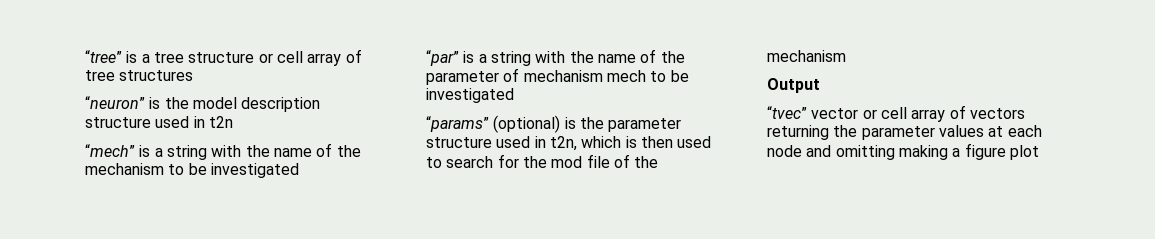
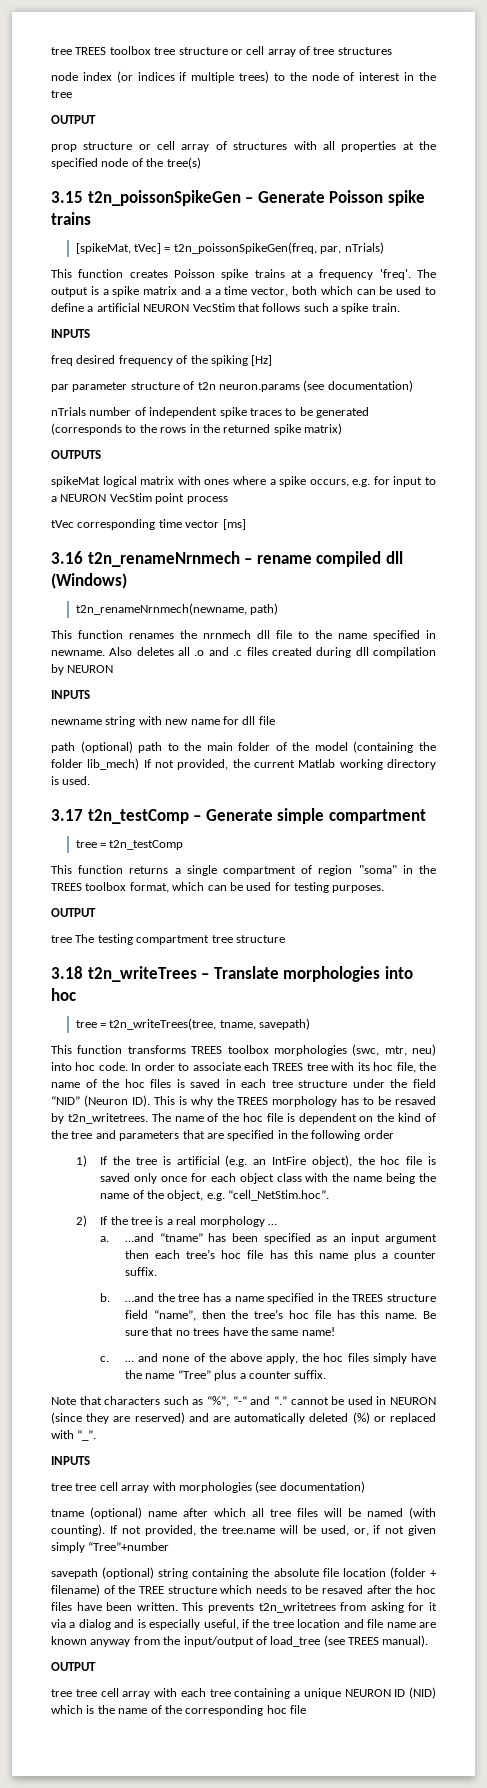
- “tree” is a tree structure or cell array of tree structures
+ tree TREES toolbox tree structure or cell array of tree structures
- “neuron” is the model description structure used in t2n
- “mech” is a string with the name of the mechanism to be investigated
- “par” is a string with the name of the parameter of mechanism mech to be investigated
- “params” (optional) is the parameter structure used in t2n, which is then used to search for the mod file of the mechanism
- Output
- “tvec” vector or cell array of vectors returning the parameter values at each node and omitting making a figure plot
+ node index (or indices if multiple trees) to the node of interest in the tree
+ OUTPUT
+ prop structure or cell array of structures with all properties at the specified node of the tree(s)
+ 3.15 t2n_poissonSpikeGen – Generate Poisson spike trains
+ [spikeMat, tVec] = t2n_poissonSpikeGen(freq, par, nTrials)
+ This function creates Poisson spike trains at a frequency 'freq'. The output is a spike matrix and a a time vector, both which can be used to define a artificial NEURON VecStim that follows such a spike train.
+ INPUTS
+ freq desired frequency of the spiking [Hz]
+ par parameter structure of t2n neuron.params (see documentation)
+ nTrials number of independent spike traces to be generated (corresponds to the rows in the returned spike matrix)
+ OUTPUTS
+ spikeMat logical matrix with ones where a spike occurs, e.g. for input to a NEURON VecStim point process
+ tVec corresponding time vector [ms]
+ 3.16 t2n_renameNrnmech – rename compiled dll (Windows)
+ t2n_renameNrnmech(newname, path)
+ This function renames the nrnmech dll file to the name specified in newname. Also deletes all .o and .c files created during dll compilation by NEURON
+ INPUTS
+ newname string with new name for dll file
+ path (optional) path to the main folder of the model (containing the folder lib_mech) If not provided, the current Matlab working directory is used.
+ 3.17 t2n_testComp – Generate simple compartment
+ tree = t2n_testComp
+ This function returns a single compartment of region "soma" in the TREES toolbox format, which can be used for testing purposes.
+ OUTPUT
+ tree The testing compartment tree structure
+ 3.18 t2n_writeTrees – Translate morphologies into hoc
+ tree = t2n_writeTrees(tree, tname, savepath)
+ This function transforms TREES toolbox morphologies (swc, mtr, neu) into hoc code. In order to associate each TREES tree with its hoc file, the name of the hoc files is saved in each tree structure under the field “NID” (Neuron ID). This is why the TREES morphology has to be resaved by t2n_writetrees. The name of the hoc file is dependent on the kind of the tree and parameters that are specified in the following order
+ 1) If the tree is artificial (e.g. an IntFire object), the hoc file is saved only once for each object class with the name being the name of the object, e.g. “cell_NetStim.hoc”.
+ 2) If the tree is a real morphology …
+ a. …and “tname” has been specified as an input argument then each tree’s hoc file has this name plus a counter suffix.
+ b. …and the tree has a name specified in the TREES structure field “name”, then the tree’s hoc file has this name. Be sure that no trees have the same name!
+ c. … and none of the above apply, the hoc files simply have the name “Tree” plus a counter suffix.
+ Note that characters such as “%”, “-“ and “.” cannot be used in NEURON (since they are reserved) and are automatically deleted (%) or replaced with “_”.
+ INPUTS
+ tree tree cell array with morphologies (see documentation)
+ tname (optional) name after which all tree files will be named (with counting). If not provided, the tree.name will be used, or, if not given simply “Tree”+number
+ savepath (optional) string containing the absolute file location (folder + filename) of the TREE structure which needs to be resaved after the hoc files have been written. This prevents t2n_writetrees from asking for it via a dialog and is especially useful, if the tree location and file name are known anyway from the input/output of load_tree (see TREES manual).
+ OUTPUT
+ tree tree cell array with each tree containing a unique NEURON ID (NID) which is the name of the corresponding hoc file

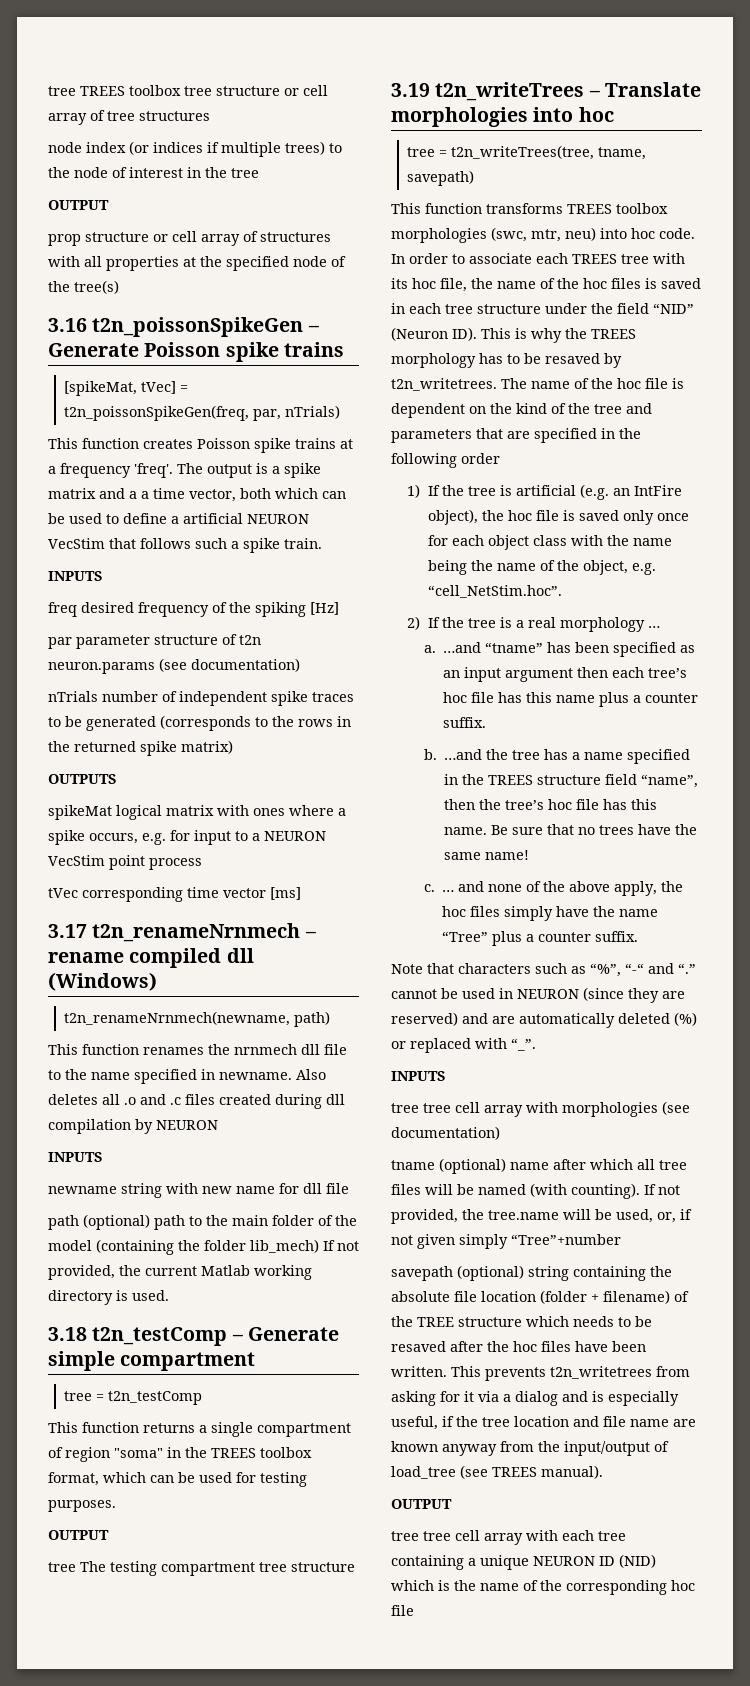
- 3.15 t2n_poissonSpikeGen – Generate Poisson spike trains
+ 3.16 t2n_poissonSpikeGen – Generate Poisson spike trains
- 3.16 t2n_renameNrnmech – rename compiled dll (Windows)
+ 3.17 t2n_renameNrnmech – rename compiled dll (Windows)
- 3.17 t2n_testComp – Generate simple compartment
+ 3.18 t2n_testComp – Generate simple compartment
- 3.18 t2n_writeTrees – Translate morphologies into hoc
+ 3.19 t2n_writeTrees – Translate morphologies into hoc

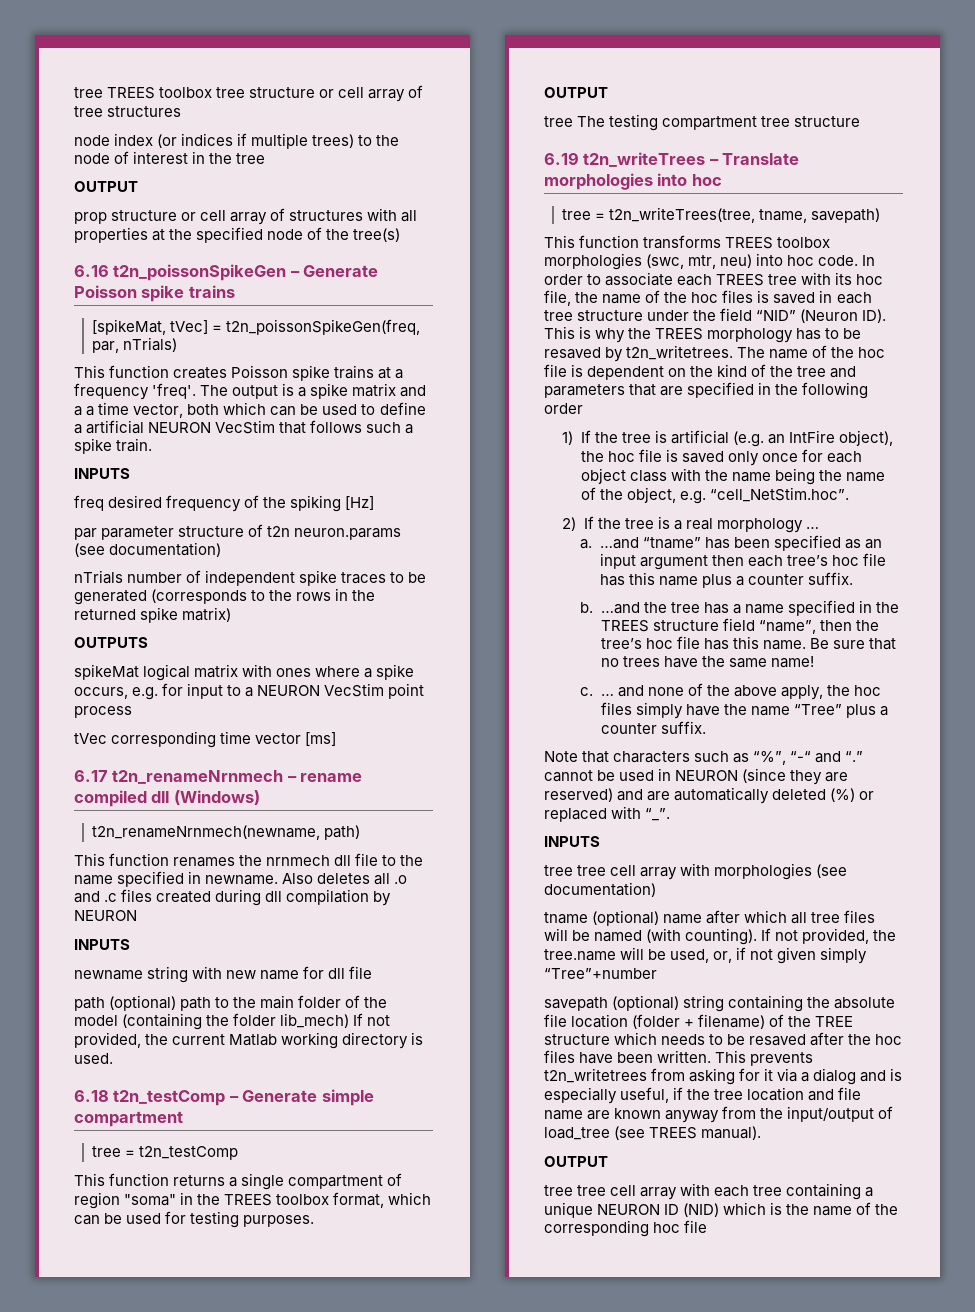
- 3.16 t2n_poissonSpikeGen – Generate Poisson spike trains
+ 6.16 t2n_poissonSpikeGen – Generate Poisson spike trains
- 3.17 t2n_renameNrnmech – rename compiled dll (Windows)
+ 6.17 t2n_renameNrnmech – rename compiled dll (Windows)
- 3.18 t2n_testComp – Generate simple compartment
+ 6.18 t2n_testComp – Generate simple compartment
- 3.19 t2n_writeTrees – Translate morphologies into hoc
+ 6.19 t2n_writeTrees – Translate morphologies into hoc

